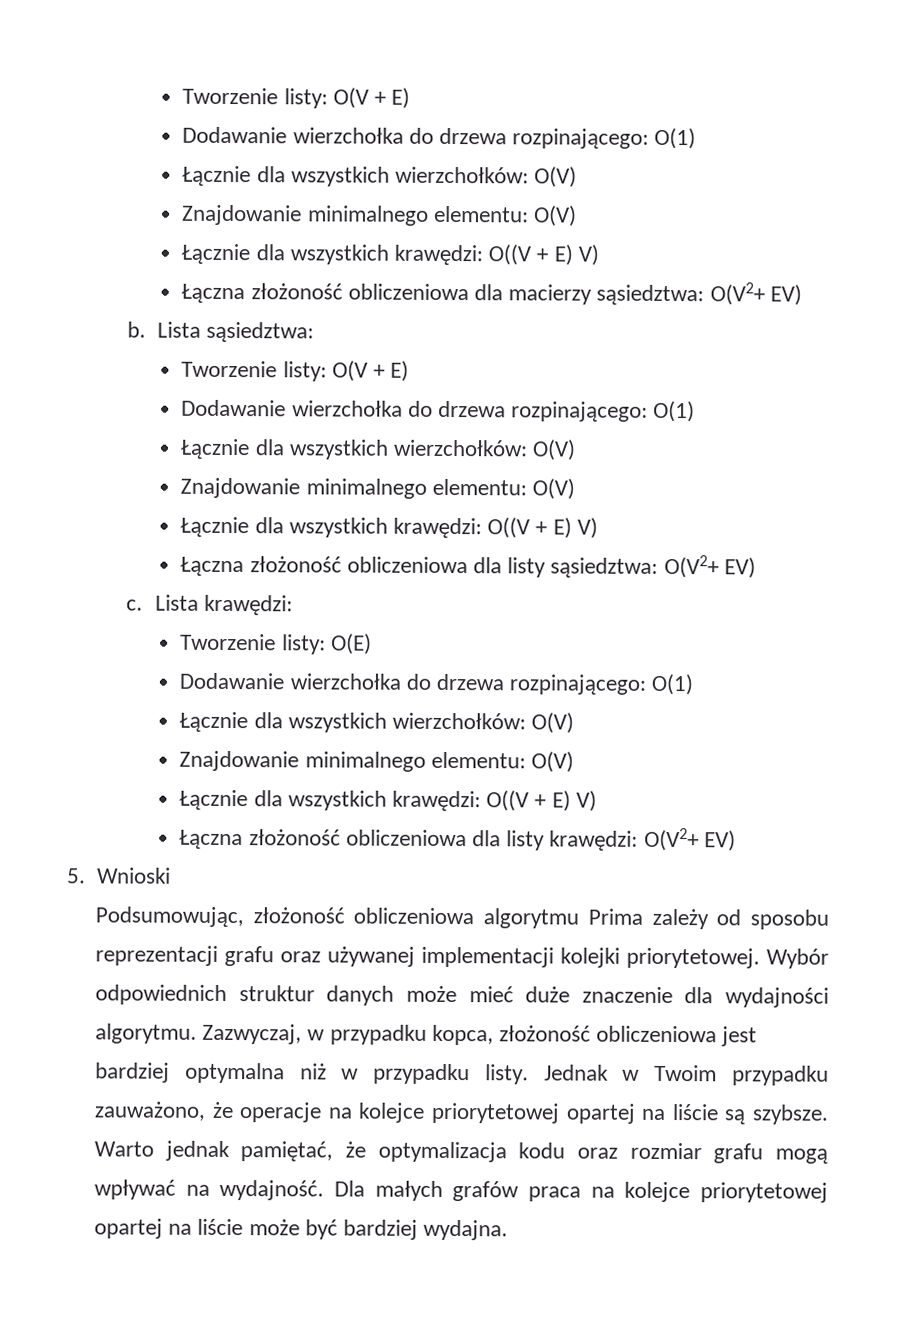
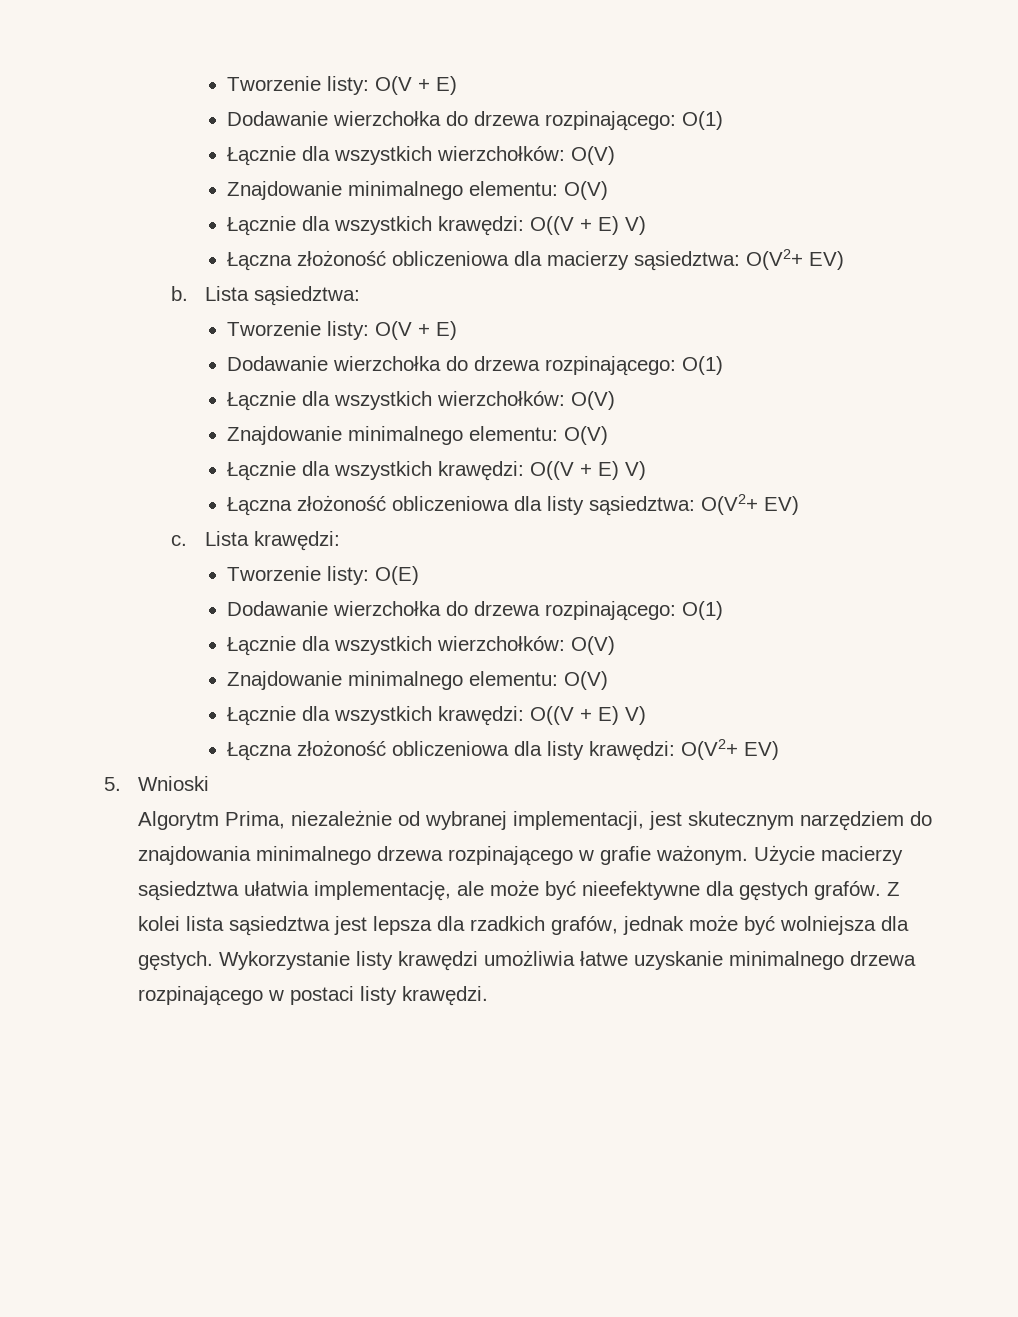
- Podsumowując, złożoność obliczeniowa algorytmu Prima zależy od sposobu reprezentacji grafu oraz używanej implementacji kolejki priorytetowej. Wybór odpowiednich struktur danych może mieć duże znaczenie dla wydajności algorytmu. Zazwyczaj, w przypadku kopca, złożoność obliczeniowa jest bardziej optymalna niż w przypadku listy. Jednak w Twoim przypadku zauważono, że operacje na kolejce priorytetowej opartej na liście są szybsze. Warto jednak pamiętać, że optymalizacja kodu oraz rozmiar grafu mogą wpływać na wydajność. Dla małych grafów praca na kolejce priorytetowej opartej na liście może być bardziej wydajna.
+ Algorytm Prima, niezależnie od wybranej implementacji, jest skutecznym narzędziem do znajdowania minimalnego drzewa rozpinającego w grafie ważonym. Użycie macierzy sąsiedztwa ułatwia implementację, ale może być nieefektywne dla gęstych grafów. Z kolei lista sąsiedztwa jest lepsza dla rzadkich grafów, jednak może być wolniejsza dla gęstych. Wykorzystanie listy krawędzi umożliwia łatwe uzyskanie minimalnego drzewa rozpinającego w postaci listy krawędzi.

